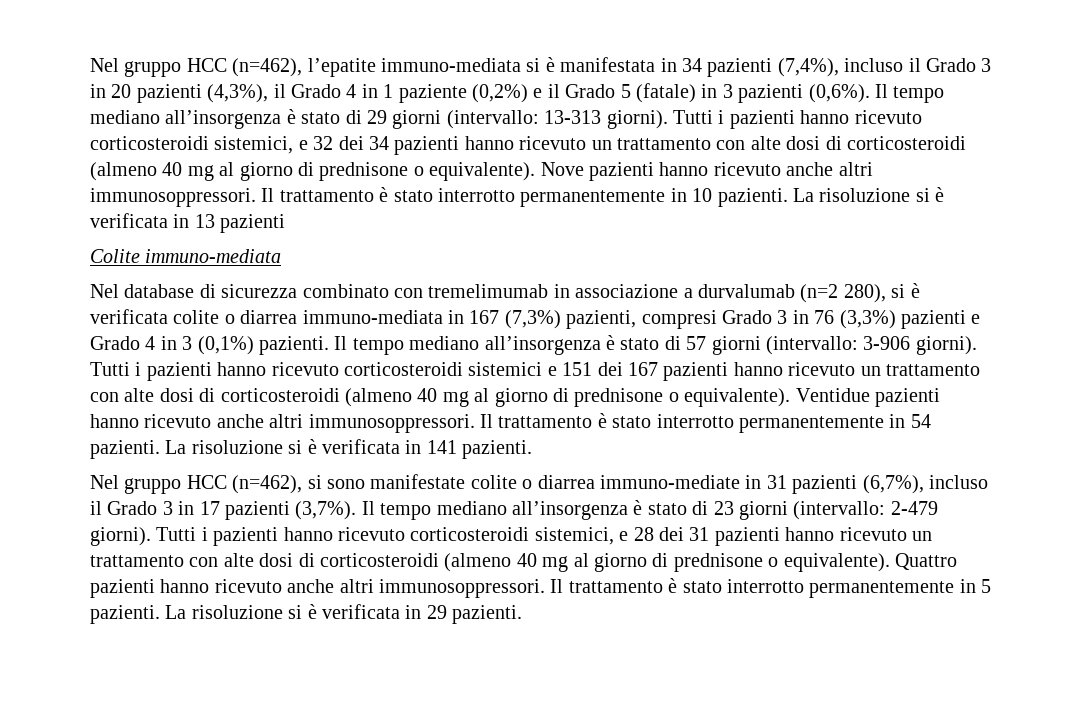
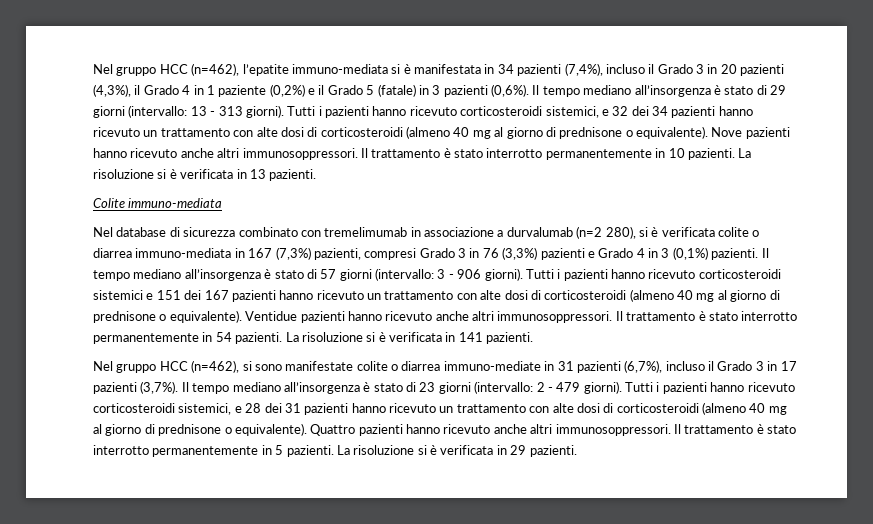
- Il tempo mediano all’insorgenza è stato di 29 giorni (intervallo: 13-313 giorni).
+ Il tempo mediano all’insorgenza è stato di 29 giorni (intervallo: 13 - 313 giorni).
- La risoluzione si è verificata in 13 pazienti
+ La risoluzione si è verificata in 13 pazienti.
- Il tempo mediano all’insorgenza è stato di 57 giorni (intervallo: 3-906 giorni).
+ Il tempo mediano all’insorgenza è stato di 57 giorni (intervallo: 3 - 906 giorni).
- Il tempo mediano all’insorgenza è stato di 23 giorni (intervallo: 2-479 giorni).
+ Il tempo mediano all’insorgenza è stato di 23 giorni (intervallo: 2 - 479 giorni).

